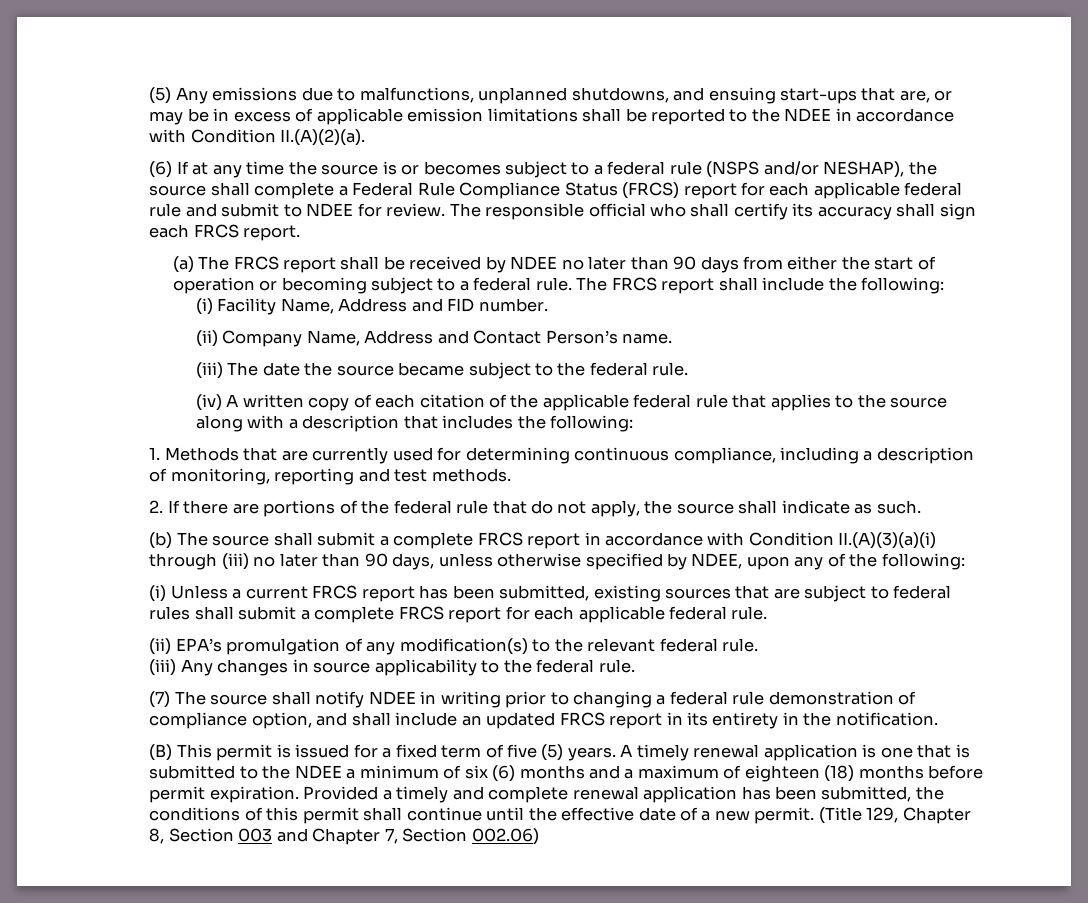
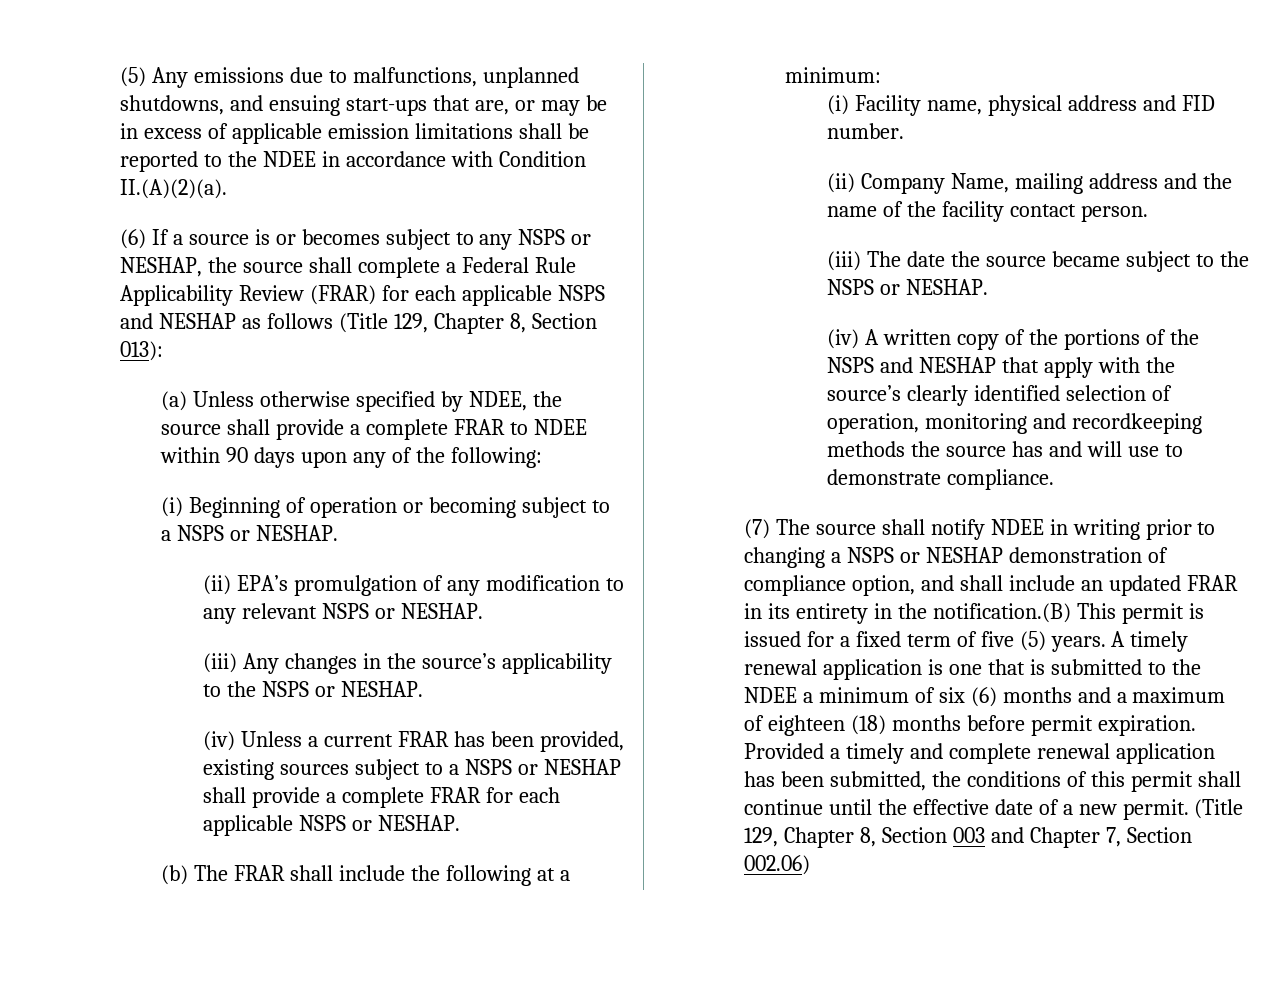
- (6) If at any time the source is or becomes subject to a federal rule (NSPS and/or NESHAP), the source shall complete a Federal Rule Compliance Status (FRCS) report for each applicable federal rule and submit to NDEE for review. The responsible official who shall certify its accuracy shall sign each FRCS report.
- (a) The FRCS report shall be received by NDEE no later than 90 days from either the start of operation or becoming subject to a federal rule. The FRCS report shall include the following:
+ (6) If a source is or becomes subject to any NSPS or NESHAP, the source shall complete a Federal Rule Applicability Review (FRAR) for each applicable NSPS and NESHAP as follows (Title 129, Chapter 8, Section 013):
+ (a) Unless otherwise specified by NDEE, the source shall provide a complete FRAR to NDEE within 90 days upon any of the following:
+ (i) Beginning of operation or becoming subject to a NSPS or NESHAP.
+ (ii) EPA’s promulgation of any modification to any relevant NSPS or NESHAP.
+ (iii) Any changes in the source’s applicability to the NSPS or NESHAP.
+ (iv) Unless a current FRAR has been provided, existing sources subject to a NSPS or NESHAP shall provide a complete FRAR for each applicable NSPS or NESHAP.
+ (b) The FRAR shall include the following at a minimum:
- (i) Facility Name, Address and FID number.
+ (i) Facility name, physical address and FID number.
- (ii) Company Name, Address and Contact Person’s name.
+ (ii) Company Name, mailing address and the name of the facility contact person.
- (iii) The date the source became subject to the federal rule.
+ (iii) The date the source became subject to the NSPS or NESHAP.
- (iv) A written copy of each citation of the applicable federal rule that applies to the source along with a description that includes the following:
- 1. Methods that are currently used for determining continuous compliance, including a description of monitoring, reporting and test methods.
- 2. If there are portions of the federal rule that do not apply, the source shall indicate as such.
- (b) The source shall submit a complete FRCS report in accordance with Condition II.(A)(3)(a)(i) through (iii) no later than 90 days, unless otherwise specified by NDEE, upon any of the following:
- (i) Unless a current FRCS report has been submitted, existing sources that are subject to federal rules shall submit a complete FRCS report for each applicable federal rule.
- (ii) EPA’s promulgation of any modification(s) to the relevant federal rule.
- (iii) Any changes in source applicability to the federal rule.
+ (iv) A written copy of the portions of the NSPS and NESHAP that apply with the source’s clearly identified selection of operation, monitoring and recordkeeping methods the source has and will use to demonstrate compliance.
- (7) The source shall notify NDEE in writing prior to changing a federal rule demonstration of compliance option, and shall include an updated FRCS report in its entirety in the notification.
- (B) This permit is issued for a fixed term of five (5) years.
+ (7) The source shall notify NDEE in writing prior to changing a NSPS or NESHAP demonstration of compliance option, and shall include an updated FRAR in its entirety in the notification.(B) This permit is issued for a fixed term of five (5) years.

